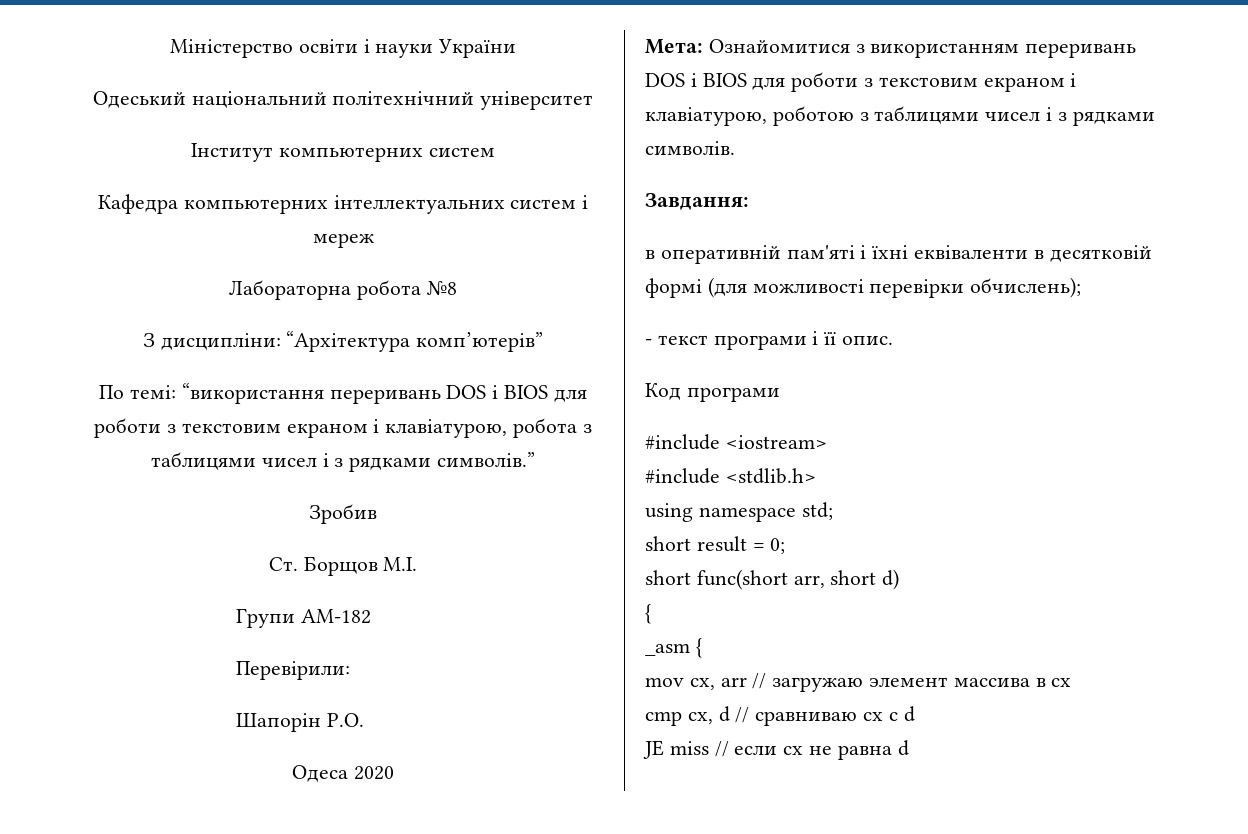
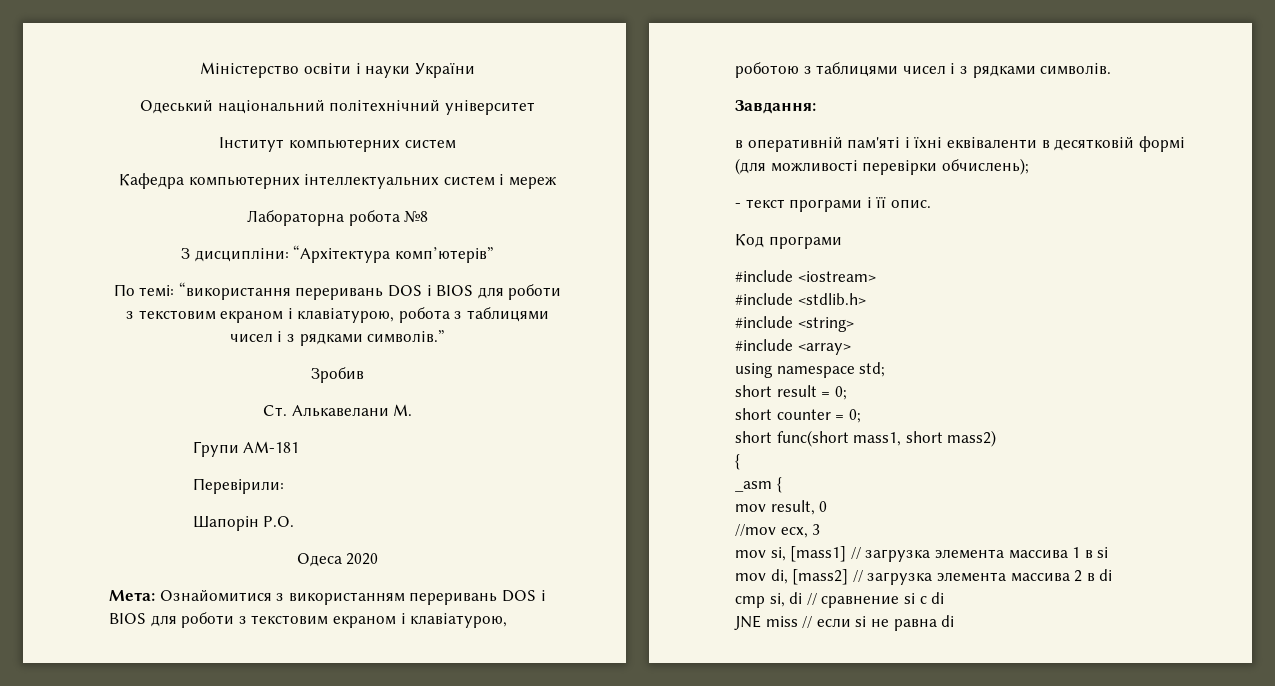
- Ст. Борщов М.I.
+ Ст. Алькавелани М.
- Групи АМ-182
+ Групи АМ-181
+ #include <string>
+ #include <array>
+ short counter = 0;
- short func(short arr, short d)
+ short func(short mass1, short mass2)
- mov cx, arr // загружаю элемент массива в cx
- cmp cx, d // сравниваю сх с d
- JE miss // если сх не равна d
+ mov result, 0
+ //mov ecx, 3
+ mov si, [mass1] // загрузка элемента массива 1 в si
+ mov di, [mass2] // загрузка элемента массива 2 в di
+ cmp si, di // сравнение si с di
+ JNE miss // если si не равна di

